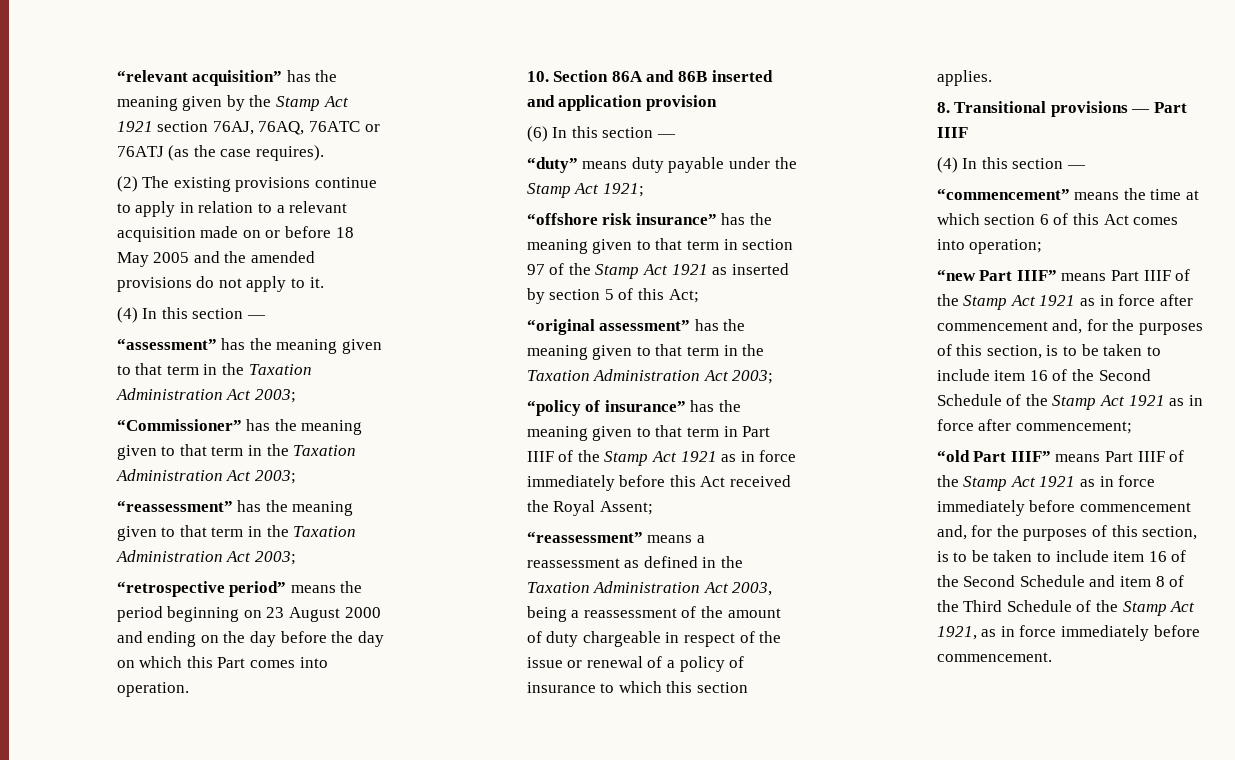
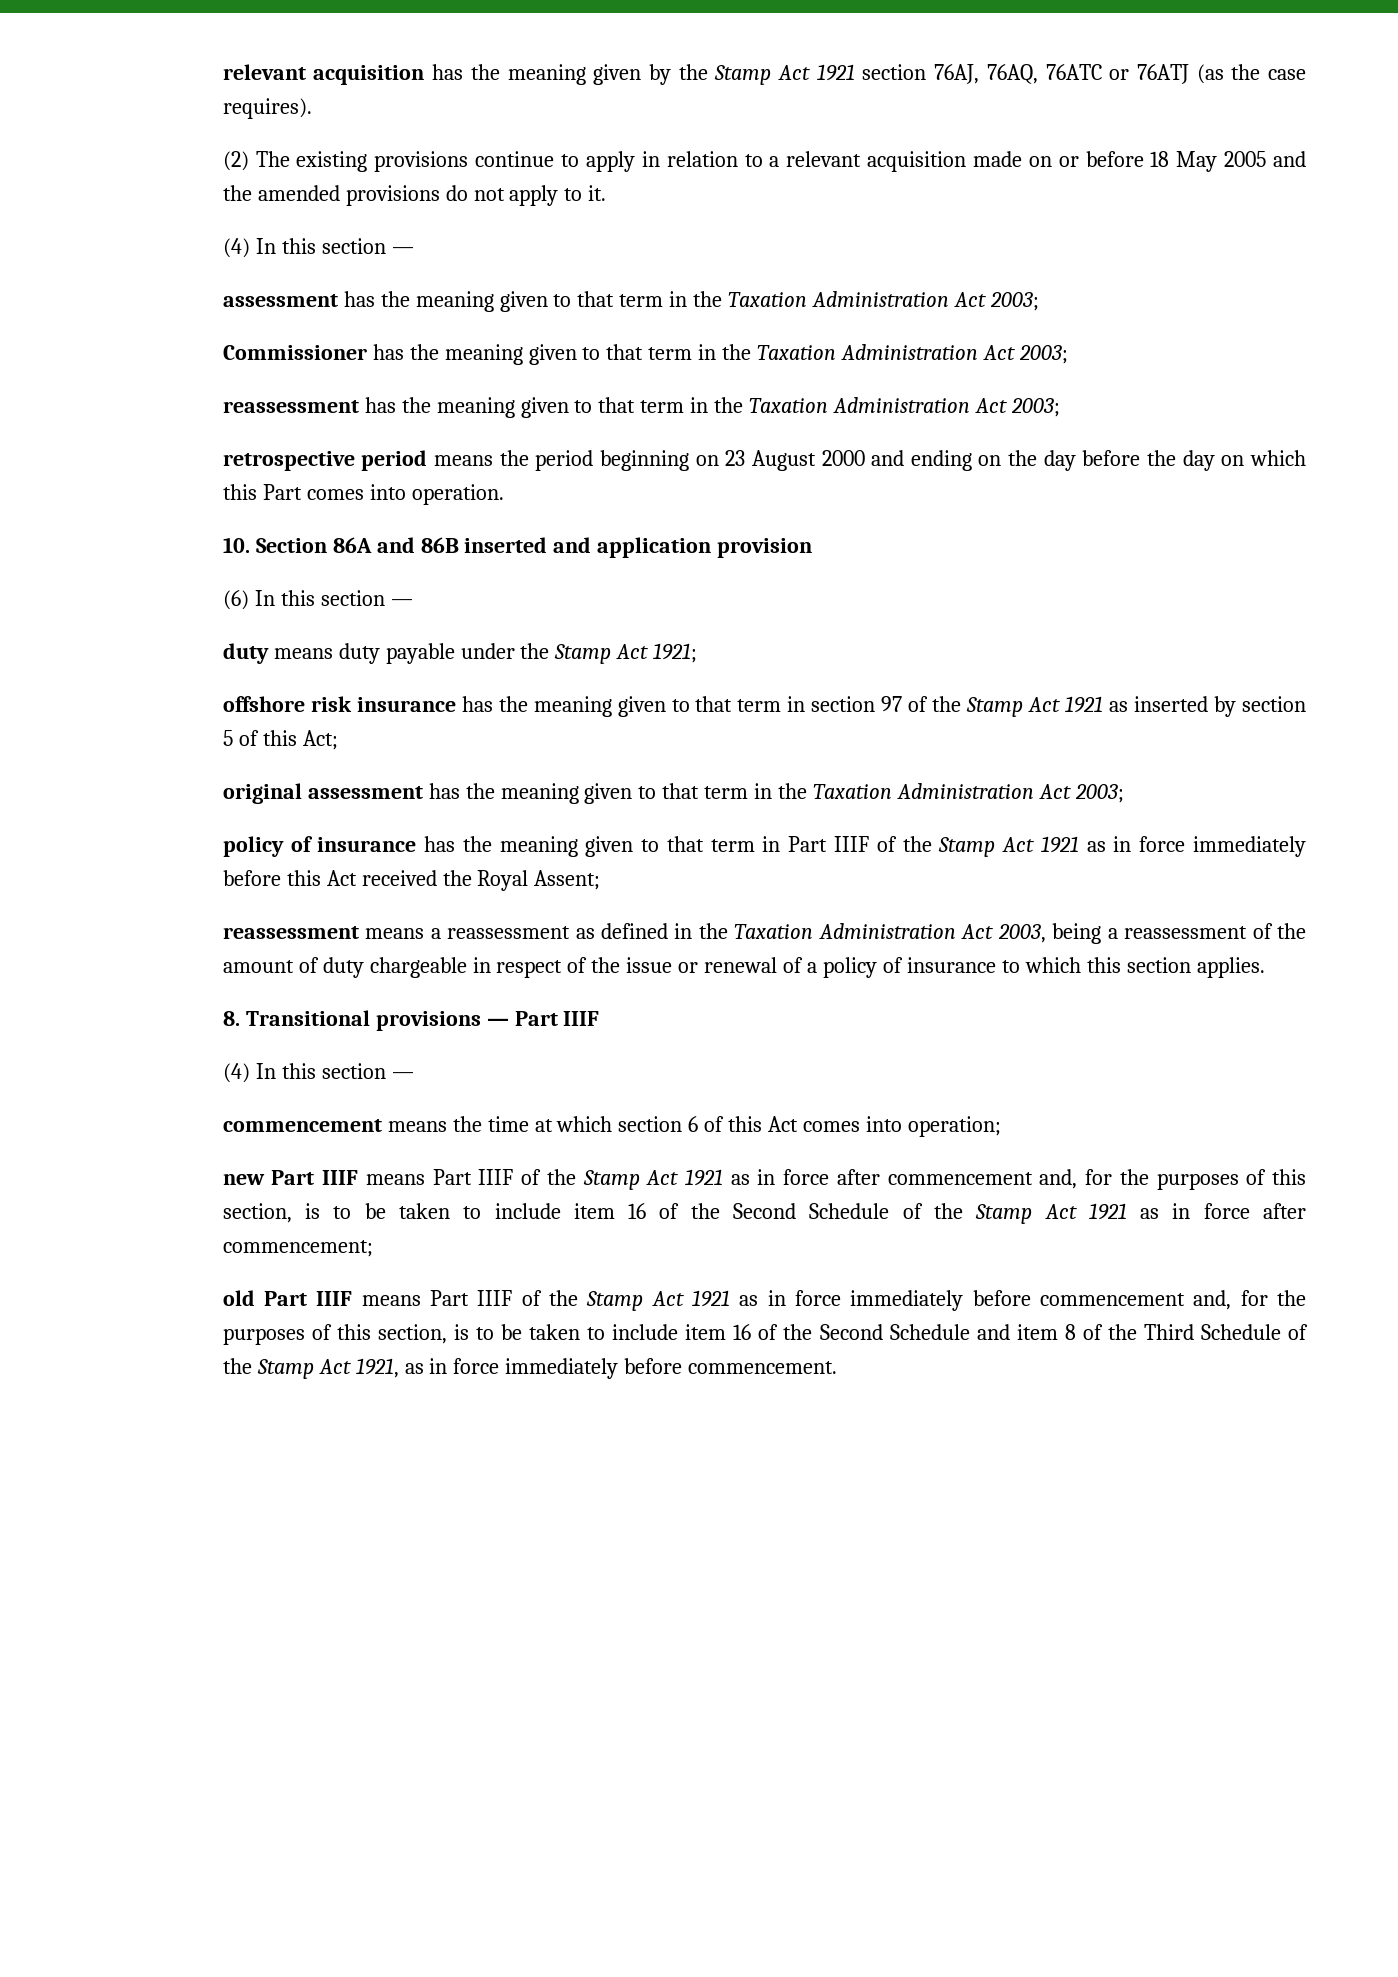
- “relevant acquisition” has the meaning given by the Stamp Act 1921 section 76AJ, 76AQ, 76ATC or 76ATJ (as the case requires).
+ relevant acquisition has the meaning given by the Stamp Act 1921 section 76AJ, 76AQ, 76ATC or 76ATJ (as the case requires).
  (2) The existing provisions continue to apply in relation to a relevant acquisition made on or before 18 May 2005 and the amended provisions do not apply to it.
  (4) In this section —
- “assessment” has the meaning given to that term in the Taxation Administration Act 2003;
+ assessment has the meaning given to that term in the Taxation Administration Act 2003;
- “Commissioner” has the meaning given to that term in the Taxation Administration Act 2003;
+ Commissioner has the meaning given to that term in the Taxation Administration Act 2003;
- “reassessment” has the meaning given to that term in the Taxation Administration Act 2003;
+ reassessment has the meaning given to that term in the Taxation Administration Act 2003;
- “retrospective period” means the period beginning on 23 August 2000 and ending on the day before the day on which this Part comes into operation.
+ retrospective period means the period beginning on 23 August 2000 and ending on the day before the day on which this Part comes into operation.
- “duty” means duty payable under the Stamp Act 1921;
+ duty means duty payable under the Stamp Act 1921;
- “offshore risk insurance” has the meaning given to that term in section 97 of the Stamp Act 1921 as inserted by section 5 of this Act;
+ offshore risk insurance has the meaning given to that term in section 97 of the Stamp Act 1921 as inserted by section 5 of this Act;
- “original assessment” has the meaning given to that term in the Taxation Administration Act 2003;
+ original assessment has the meaning given to that term in the Taxation Administration Act 2003;
- “policy of insurance” has the meaning given to that term in Part IIIF of the Stamp Act 1921 as in force immediately before this Act received the Royal Assent;
+ policy of insurance has the meaning given to that term in Part IIIF of the Stamp Act 1921 as in force immediately before this Act received the Royal Assent;
- “reassessment” means a reassessment as defined in the Taxation Administration Act 2003, being a reassessment of the amount of duty chargeable in respect of the issue or renewal of a policy of insurance to which this section applies.
+ reassessment means a reassessment as defined in the Taxation Administration Act 2003, being a reassessment of the amount of duty chargeable in respect of the issue or renewal of a policy of insurance to which this section applies.
- “commencement” means the time at which section 6 of this Act comes into operation;
+ commencement means the time at which section 6 of this Act comes into operation;
- “new Part IIIF” means Part IIIF of the Stamp Act 1921 as in force after commencement and, for the purposes of this section, is to be taken to include item 16 of the Second Schedule of the Stamp Act 1921 as in force after commencement;
+ new Part IIIF means Part IIIF of the Stamp Act 1921 as in force after commencement and, for the purposes of this section, is to be taken to include item 16 of the Second Schedule of the Stamp Act 1921 as in force after commencement;
- “old Part IIIF” means Part IIIF of the Stamp Act 1921 as in force immediately before commencement and, for the purposes of this section, is to be taken to include item 16 of the Second Schedule and item 8 of the Third Schedule of the Stamp Act 1921, as in force immediately before commencement.
+ old Part IIIF means Part IIIF of the Stamp Act 1921 as in force immediately before commencement and, for the purposes of this section, is to be taken to include item 16 of the Second Schedule and item 8 of the Third Schedule of the Stamp Act 1921, as in force immediately before commencement.

